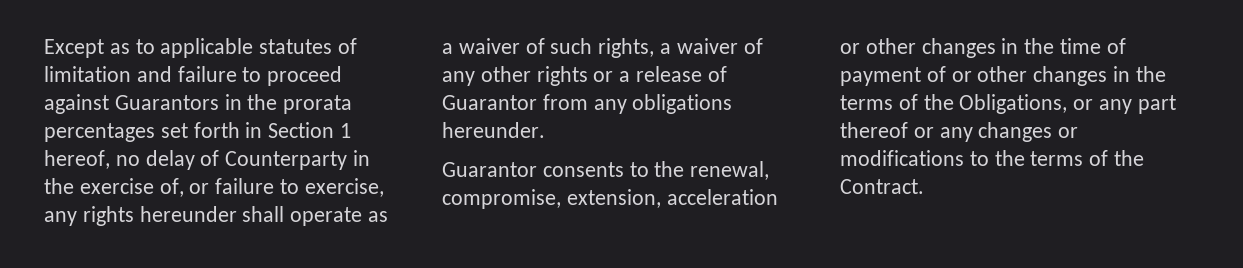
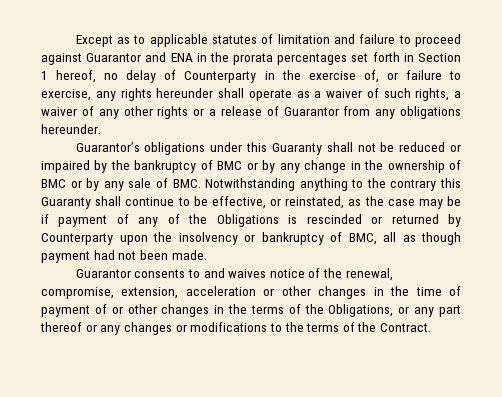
- Except as to applicable statutes of limitation and failure to proceed against Guarantors in the prorata percentages set forth in Section 1 hereof, no delay of Counterparty in the exercise of, or failure to exercise, any rights hereunder shall operate as a waiver of such rights, a waiver of any other rights or a release of Guarantor from any obligations hereunder.
+ Except as to applicable statutes of limitation and failure to proceed against Guarantor and ENA in the prorata percentages set forth in Section 1 hereof, no delay of Counterparty in the exercise of, or failure to exercise, any rights hereunder shall operate as a waiver of such rights, a waiver of any other rights or a release of Guarantor from any obligations hereunder.
+ Guarantor’s obligations under this Guaranty shall not be reduced or impaired by the bankruptcy of BMC or by any change in the ownership of BMC or by any sale of BMC. Notwithstanding anything to the contrary this Guaranty shall continue to be effective, or reinstated, as the case may be if payment of any of the Obligations is rescinded or returned by Counterparty upon the insolvency or bankruptcy of BMC, all as though payment had not been made.
- Guarantor consents to the renewal, compromise, extension, acceleration or other changes in the time of payment of or other changes in the terms of the Obligations, or any part thereof or any changes or modifications to the terms of the Contract.
+ Guarantor consents to and waives notice of the renewal, compromise, extension, acceleration or other changes in the time of payment of or other changes in the terms of the Obligations, or any part thereof or any changes or modifications to the terms of the Contract.

